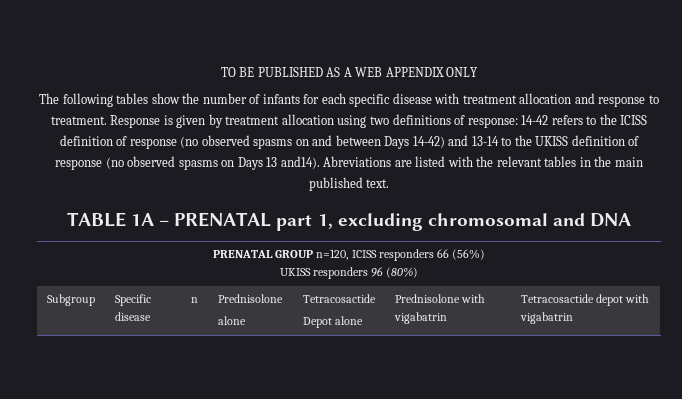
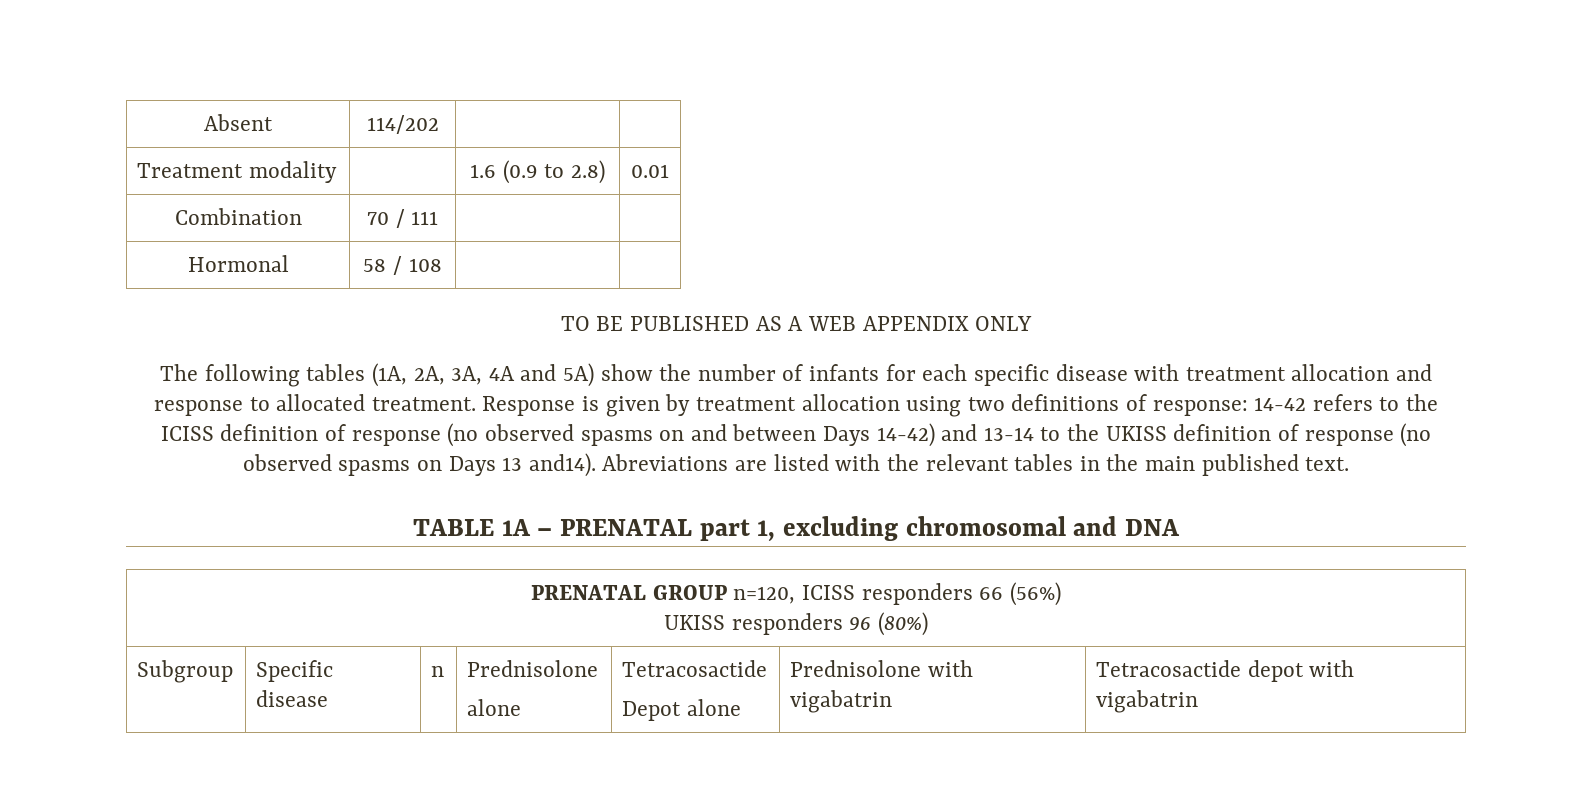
+ Absent | 114/202 | |
+ Treatment modality | | 1.6 (0.9 to 2.8) | 0.01
+ Combination | 70 / 111 | |
+ Hormonal | 58 / 108 | |
- The following tables show the number of infants for each specific disease with treatment allocation and response to treatment.
+ The following tables (1A, 2A, 3A, 4A and 5A) show the number of infants for each specific disease with treatment allocation and response to allocated treatment.

